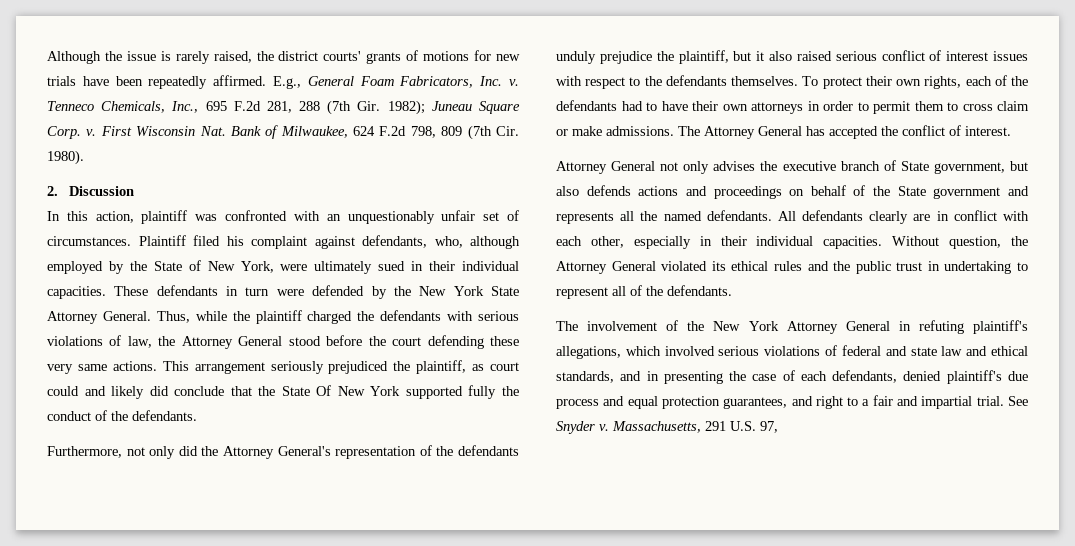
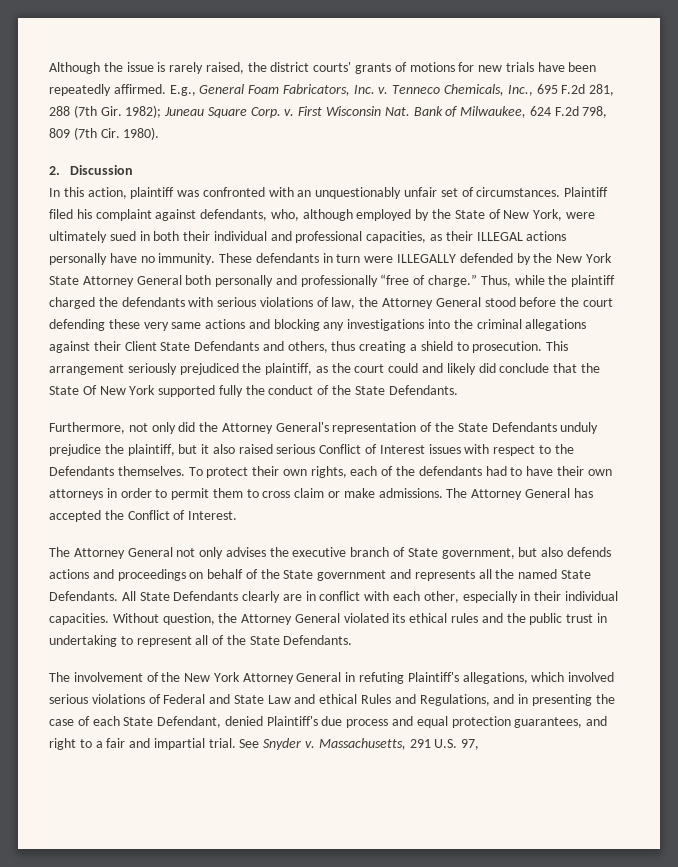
- Plaintiff filed his complaint against defendants, who, although employed by the State of New York, were ultimately sued in their individual capacities.
+ Plaintiff filed his complaint against defendants, who, although employed by the State of New York, were ultimately sued in both their individual and professional capacities, as their ILLEGAL actions personally have no immunity.
- These defendants in turn were defended by the New York State Attorney General.
+ These defendants in turn were ILLEGALLY defended by the New York State Attorney General both personally and professionally “free of charge.”
- Thus, while the plaintiff charged the defendants with serious violations of law, the Attorney General stood before the court defending these very same actions.
+ Thus, while the plaintiff charged the defendants with serious violations of law, the Attorney General stood before the court defending these very same actions and blocking any investigations into the criminal allegations against their Client State Defendants and others, thus creating a shield to prosecution.
- This arrangement seriously prejudiced the plaintiff, as court could and likely did conclude that the State Of New York supported fully the conduct of the defendants.
+ This arrangement seriously prejudiced the plaintiff, as the court could and likely did conclude that the State Of New York supported fully the conduct of the State Defendants.
- Furthermore, not only did the Attorney General's representation of the defendants unduly prejudice the plaintiff, but it also raised serious conflict of interest issues with respect to the defendants themselves.
+ Furthermore, not only did the Attorney General's representation of the State Defendants unduly prejudice the plaintiff, but it also raised serious Conflict of Interest issues with respect to the Defendants themselves.
- The Attorney General has accepted the conflict of interest.
- Attorney General not only advises the executive branch of State government, but also defends actions and proceedings on behalf of the State government and represents all the named defendants. All defendants clearly are in conflict with each other, especially in their individual capacities.
+ The Attorney General has accepted the Conflict of Interest.
+ The Attorney General not only advises the executive branch of State government, but also defends actions and proceedings on behalf of the State government and represents all the named State Defendants. All State Defendants clearly are in conflict with each other, especially in their individual capacities.
- Without question, the Attorney General violated its ethical rules and the public trust in undertaking to represent all of the defendants.
+ Without question, the Attorney General violated its ethical rules and the public trust in undertaking to represent all of the State Defendants.
- The involvement of the New York Attorney General in refuting plaintiff's allegations, which involved serious violations of federal and state law and ethical standards, and in presenting the case of each defendants, denied plaintiff's due process and equal protection guarantees, and right to a fair and impartial trial.
+ The involvement of the New York Attorney General in refuting Plaintiff's allegations, which involved serious violations of Federal and State Law and ethical Rules and Regulations, and in presenting the case of each State Defendant, denied Plaintiff's due process and equal protection guarantees, and right to a fair and impartial trial.

